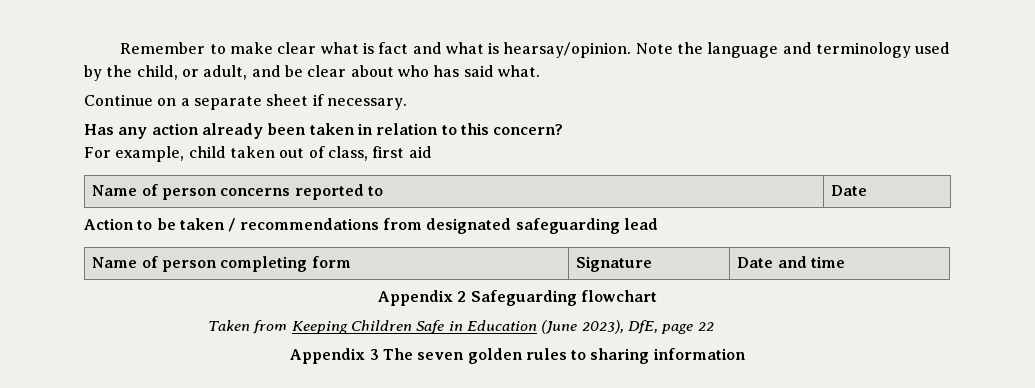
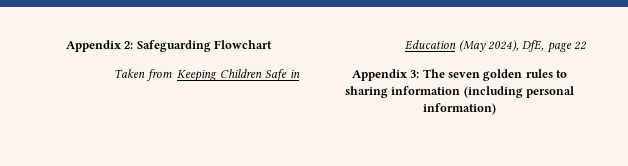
- Remember to make clear what is fact and what is hearsay/opinion. Note the language and terminology used by the child, or adult, and be clear about who has said what.
- Continue on a separate sheet if necessary.
- Has any action already been taken in relation to this concern?
- For example, child taken out of class, first aid
- Name of person concerns reported to | Date
- Action to be taken / recommendations from designated safeguarding lead
- Name of person completing form | Signature | Date and time
- Appendix 2 Safeguarding flowchart
+ Appendix 2: Safeguarding Flowchart
- Taken from Keeping Children Safe in Education (June 2023), DfE, page 22
+ Taken from Keeping Children Safe in Education (May 2024), DfE, page 22
- Appendix 3 The seven golden rules to sharing information
+ Appendix 3: The seven golden rules to sharing information (including personal information)

